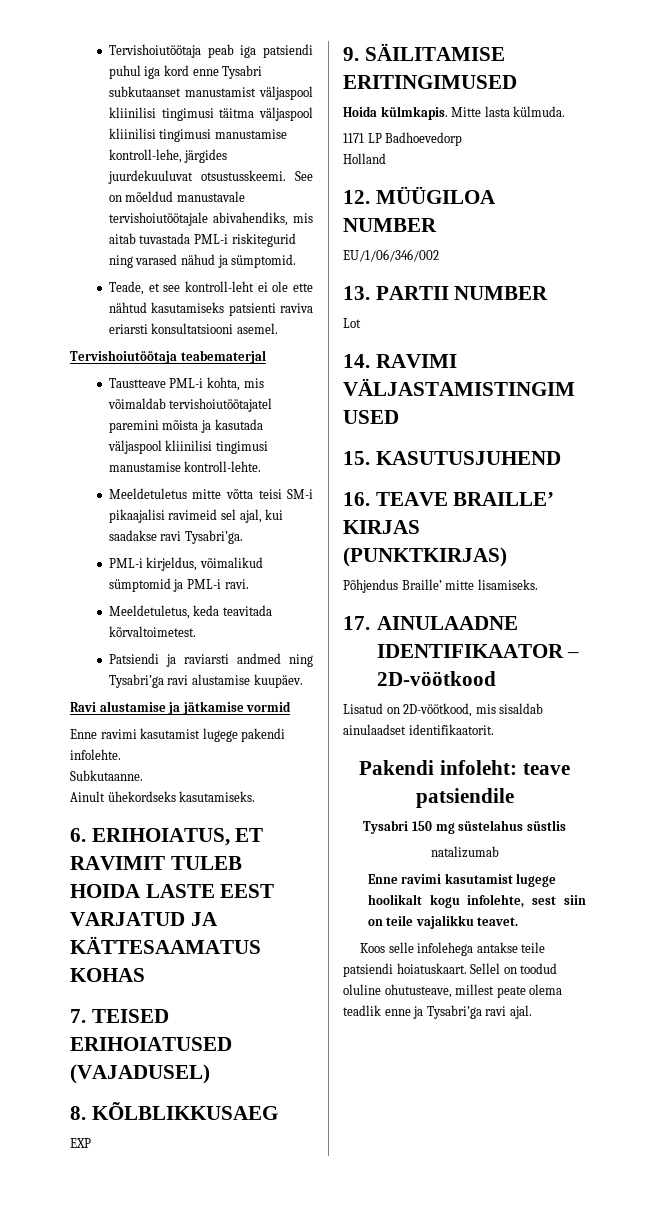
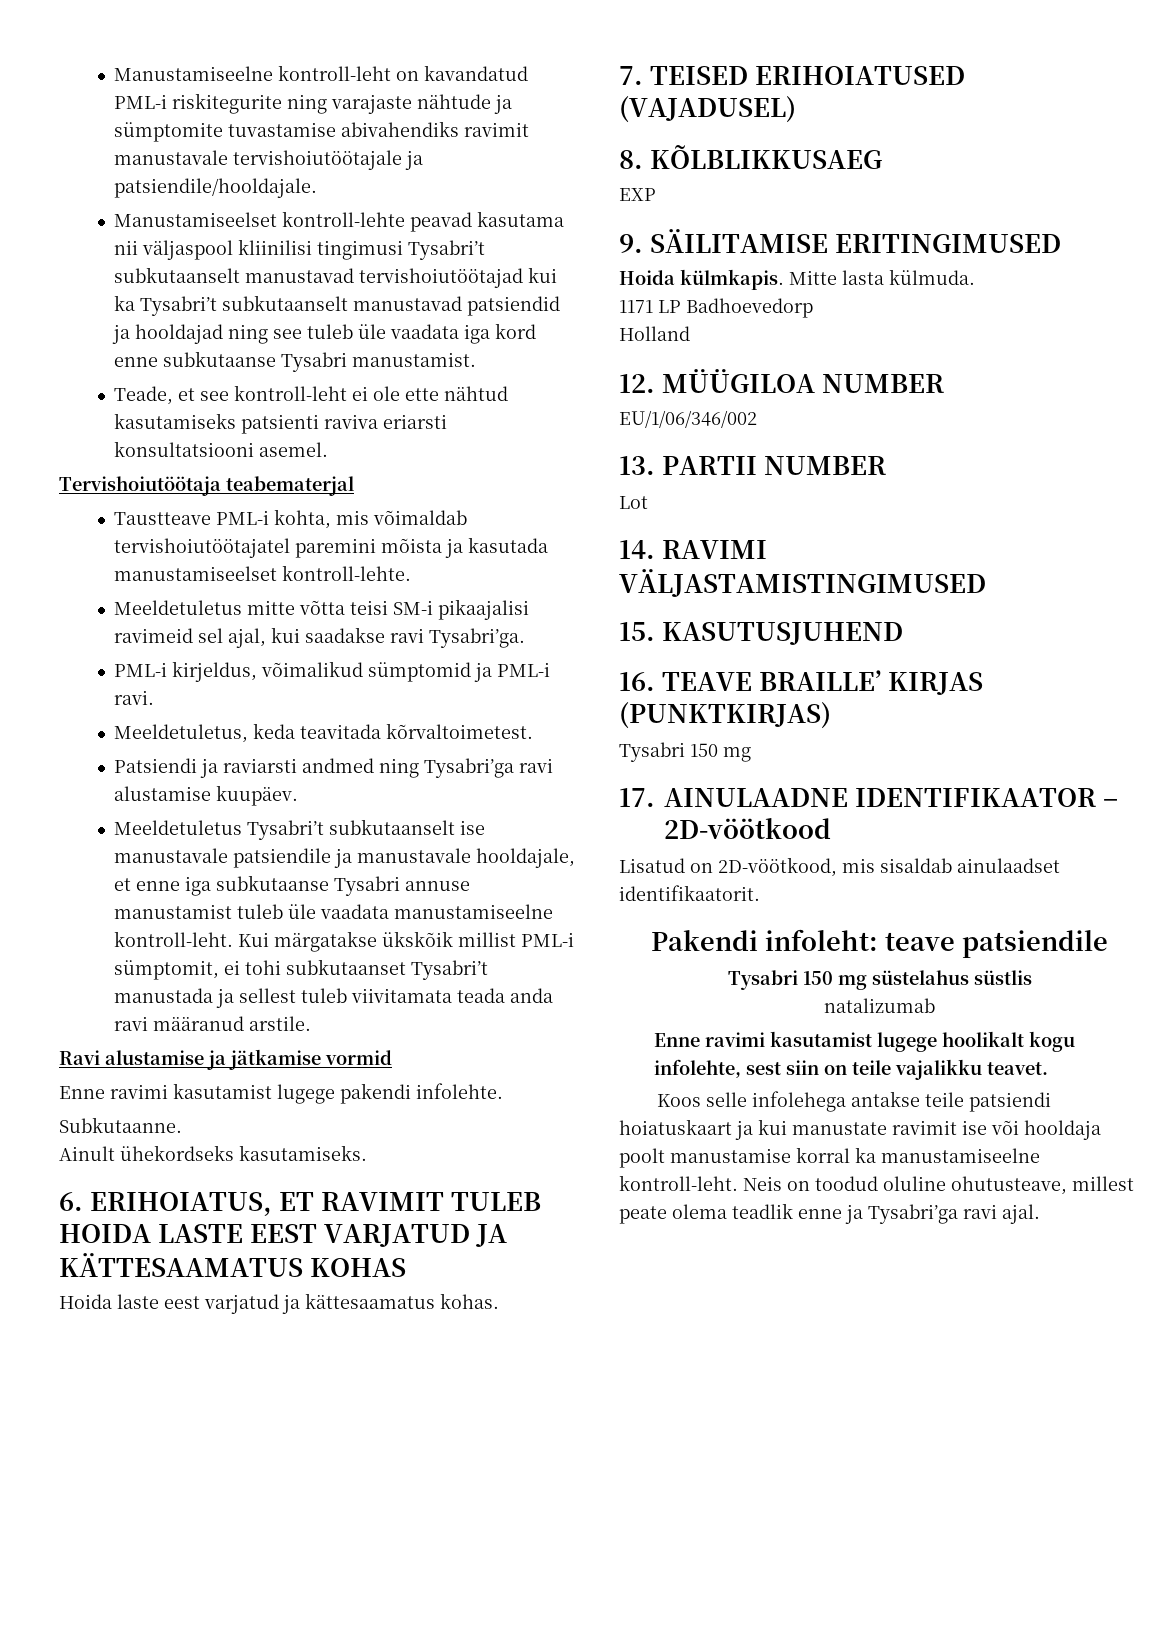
- Tervishoiutöötaja peab iga patsiendi puhul iga kord enne Tysabri subkutaanset manustamist väljaspool kliinilisi tingimusi täitma väljaspool kliinilisi tingimusi manustamise kontroll-lehe, järgides juurdekuuluvat otsustusskeemi. See on mõeldud manustavale tervishoiutöötajale abivahendiks, mis aitab tuvastada PML-i riskitegurid ning varased nähud ja sümptomid.
+ Manustamiseelne kontroll-leht on kavandatud PML-i riskitegurite ning varajaste nähtude ja sümptomite tuvastamise abivahendiks ravimit manustavale tervishoiutöötajale ja patsiendile/hooldajale.
+ Manustamiseelset kontroll-lehte peavad kasutama nii väljaspool kliinilisi tingimusi Tysabri’t subkutaanselt manustavad tervishoiutöötajad kui ka Tysabri’t subkutaanselt manustavad patsiendid ja hooldajad ning see tuleb üle vaadata iga kord enne subkutaanse Tysabri manustamist.
- Taustteave PML-i kohta, mis võimaldab tervishoiutöötajatel paremini mõista ja kasutada väljaspool kliinilisi tingimusi manustamise kontroll-lehte.
+ Taustteave PML-i kohta, mis võimaldab tervishoiutöötajatel paremini mõista ja kasutada manustamiseelset kontroll-lehte.
+ Meeldetuletus Tysabri’t subkutaanselt ise manustavale patsiendile ja manustavale hooldajale, et enne iga subkutaanse Tysabri annuse manustamist tuleb üle vaadata manustamiseelne kontroll-leht. Kui märgatakse ükskõik millist PML-i sümptomit, ei tohi subkutaanset Tysabri’t manustada ja sellest tuleb viivitamata teada anda ravi määranud arstile.
+ Hoida laste eest varjatud ja kättesaamatus kohas.
  16. TEAVE BRAILLE’ KIRJAS (PUNKTKIRJAS)
- Põhjendus Braille’ mitte lisamiseks.
+ Tysabri 150 mg
- Koos selle infolehega antakse teile patsiendi hoiatuskaart. Sellel on toodud oluline ohutusteave, millest peate olema teadlik enne ja Tysabri’ga ravi ajal.
+ Koos selle infolehega antakse teile patsiendi hoiatuskaart ja kui manustate ravimit ise või hooldaja poolt manustamise korral ka manustamiseelne kontroll-leht. Neis on toodud oluline ohutusteave, millest peate olema teadlik enne ja Tysabri’ga ravi ajal.

